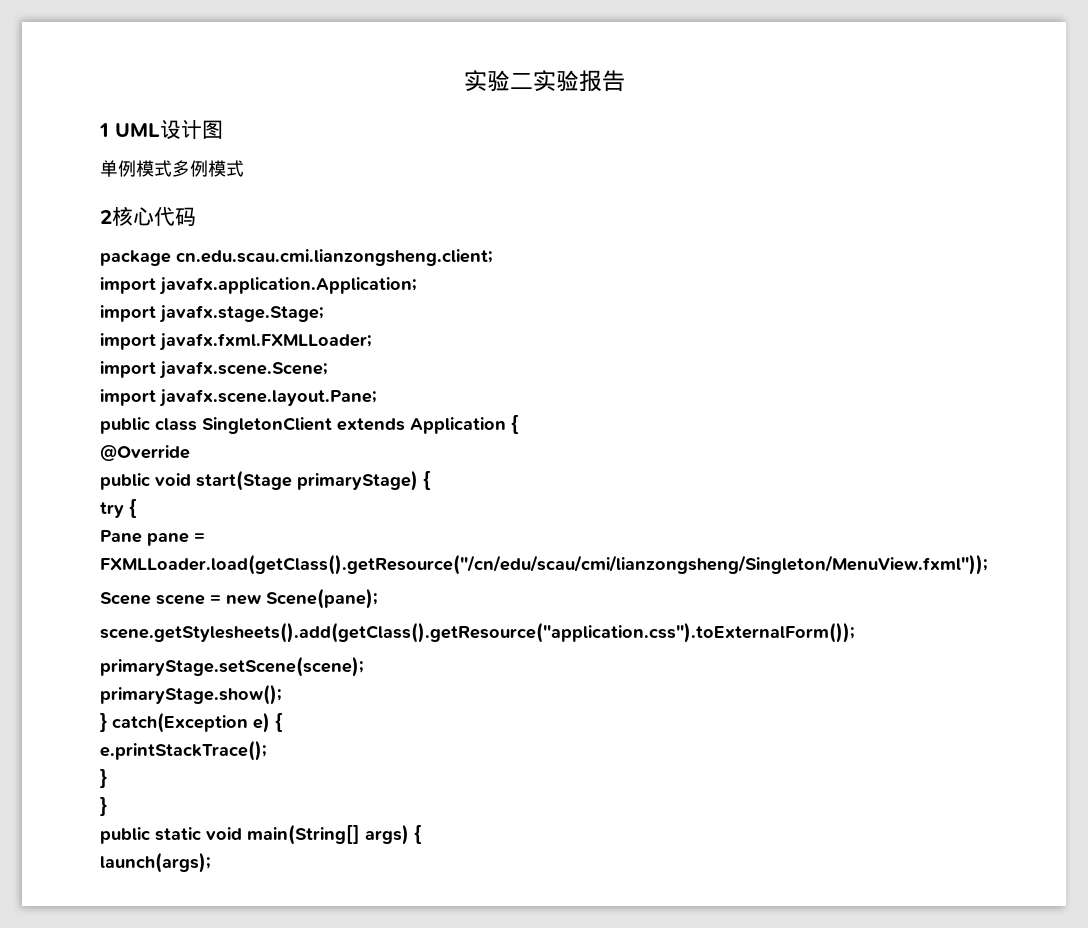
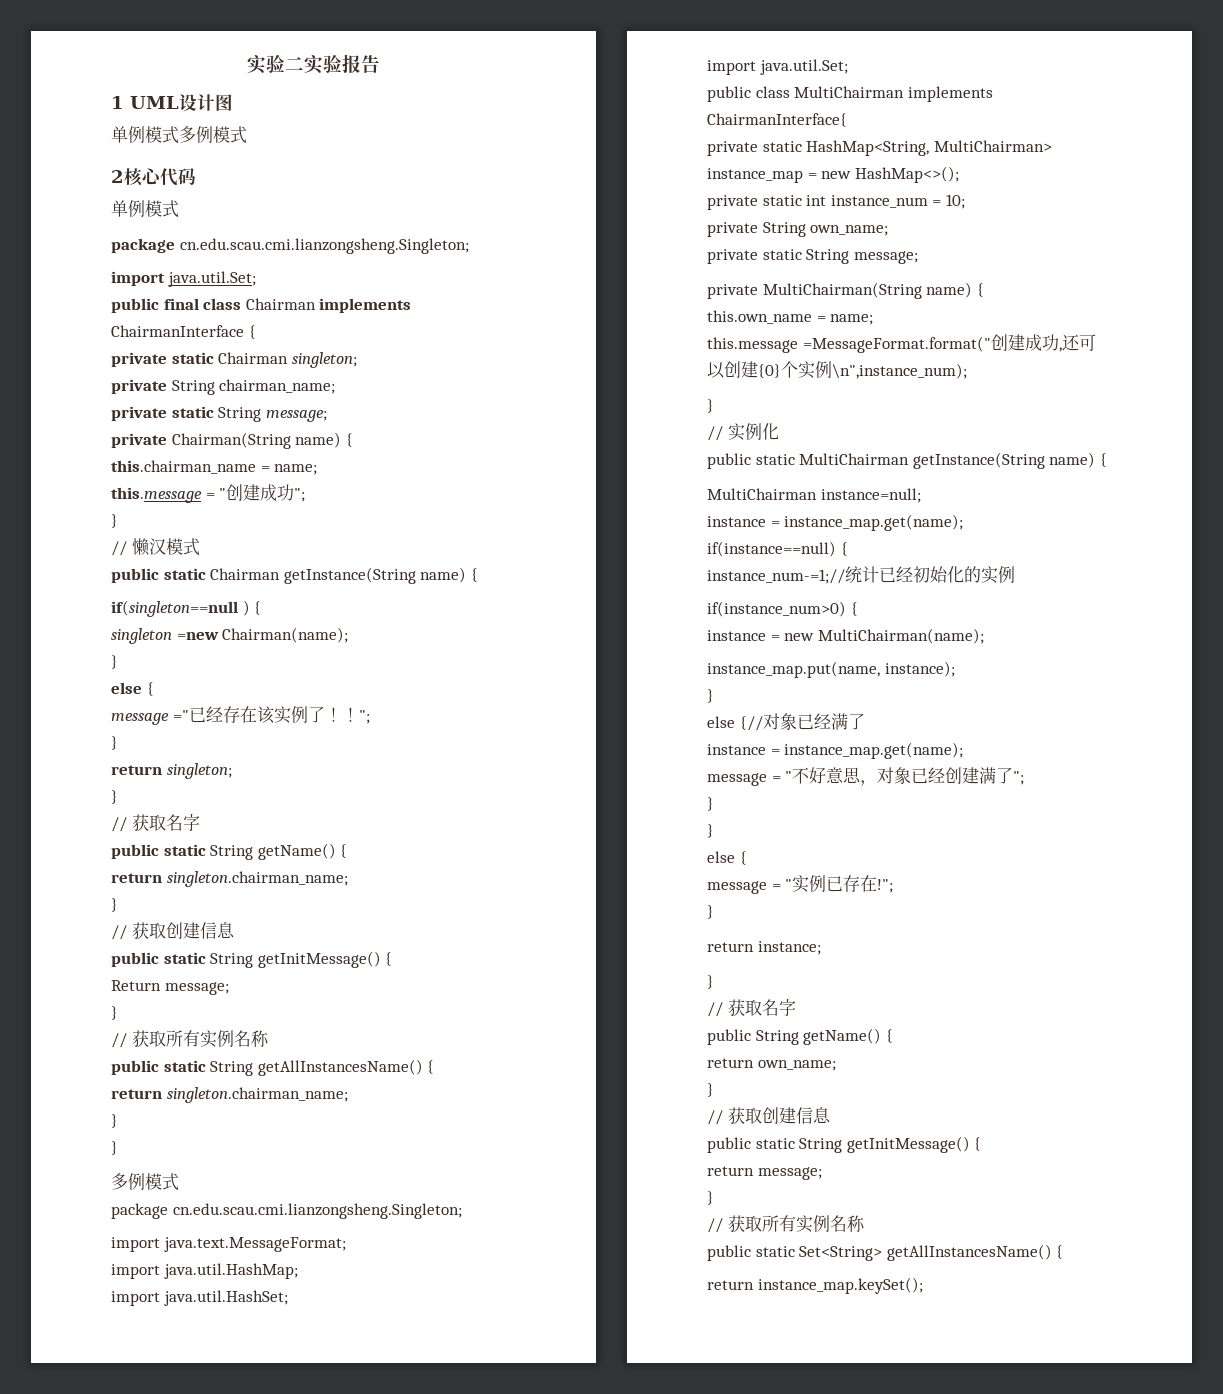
  2核心代码
- package cn.edu.scau.cmi.lianzongsheng.client;
- import javafx.application.Application;
- import javafx.stage.Stage;
- import javafx.fxml.FXMLLoader;
- import javafx.scene.Scene;
- import javafx.scene.layout.Pane;
- public class SingletonClient extends Application {
- @Override
- public void start(Stage primaryStage) {
- try {
- Pane pane = FXMLLoader.load(getClass().getResource("/cn/edu/scau/cmi/lianzongsheng/Singleton/MenuView.fxml"));
- Scene scene = new Scene(pane);
- scene.getStylesheets().add(getClass().getResource("application.css").toExternalForm());
- primaryStage.setScene(scene);
- primaryStage.show();
- } catch(Exception e) {
- e.printStackTrace();
+ 单例模式
+ package cn.edu.scau.cmi.lianzongsheng.Singleton;
+ import java.util.Set;
+ public final class Chairman implements ChairmanInterface {
+ private static Chairman singleton;
+ private String chairman_name;
+ private static String message;
+ private Chairman(String name) {
+ this.chairman_name = name;
+ this.message = "创建成功";
+ }
+ // 懒汉模式
+ public static Chairman getInstance(String name) {
+ if(singleton==null ) {
+ singleton =new Chairman(name);
+ }
+ else {
+ message ="已经存在该实例了！！";
+ }
+ return singleton;
+ }
+ // 获取名字
+ public static String getName() {
+ return singleton.chairman_name;
+ }
+ // 获取创建信息
+ public static String getInitMessage() {
+ Return message;
+ }
+ // 获取所有实例名称
+ public static String getAllInstancesName() {
+ return singleton.chairman_name;
  }
  }
- public static void main(String[] args) {
- launch(args);
+ 多例模式
+ package cn.edu.scau.cmi.lianzongsheng.Singleton;
+ import java.text.MessageFormat;
+ import java.util.HashMap;
+ import java.util.HashSet;
+ import java.util.Set;
+ public class MultiChairman implements ChairmanInterface{
+ private static HashMap<String, MultiChairman> instance_map = new HashMap<>();
+ private static int instance_num = 10;
+ private String own_name;
+ private static String message;
+ private MultiChairman(String name) {
+ this.own_name = name;
+ this.message =MessageFormat.format("创建成功,还可以创建{0}个实例\n",instance_num);
+ }
+ // 实例化
+ public static MultiChairman getInstance(String name) {
+ MultiChairman instance=null;
+ instance = instance_map.get(name);
+ if(instance==null) {
+ instance_num-=1;//统计已经初始化的实例
+ if(instance_num>0) {
+ instance = new MultiChairman(name);
+ instance_map.put(name, instance);
+ }
+ else {//对象已经满了
+ instance = instance_map.get(name);
+ message = "不好意思，对象已经创建满了";
+ }
+ }
+ else {
+ message = "实例已存在!";
+ }
+ return instance;
+ }
+ // 获取名字
+ public String getName() {
+ return own_name;
+ }
+ // 获取创建信息
+ public static String getInitMessage() {
+ return message;
+ }
+ // 获取所有实例名称
+ public static Set<String> getAllInstancesName() {
+ return instance_map.keySet();

